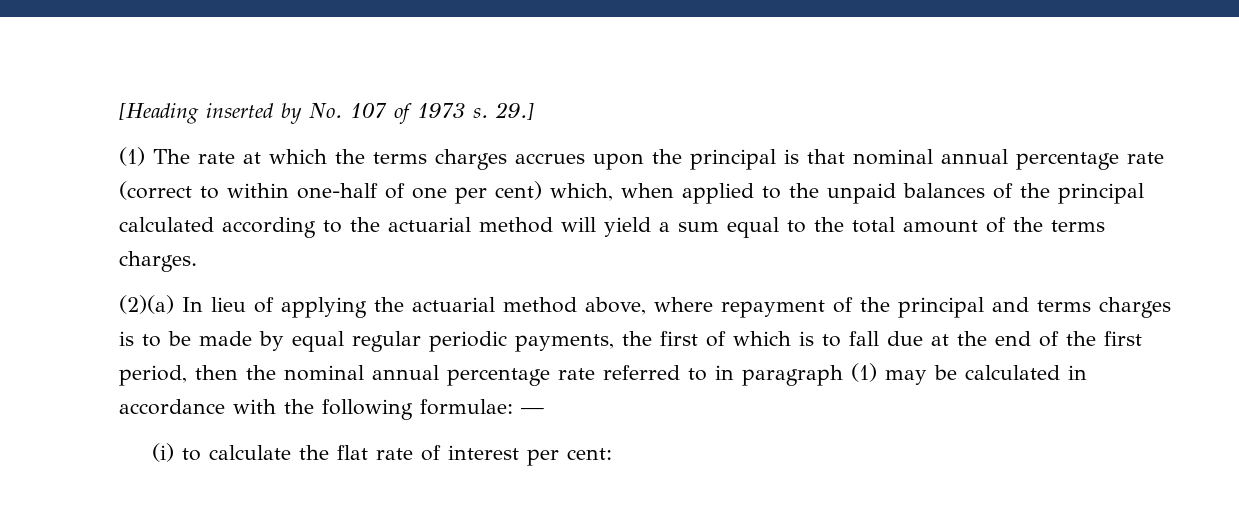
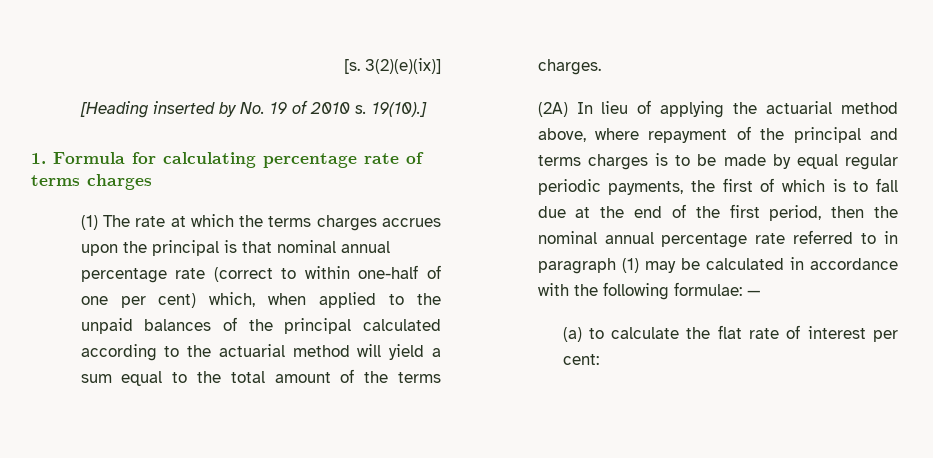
+ [s. 3(2)(e)(ix)]
- [Heading inserted by No. 107 of 1973 s. 29.]
+ [Heading inserted by No. 19 of 2010 s. 19(10).]
+ 1. Formula for calculating percentage rate of terms charges
- (2)(a) In lieu of applying the actuarial method above, where repayment of the principal and terms charges is to be made by equal regular periodic payments, the first of which is to fall due at the end of the first period, then the nominal annual percentage rate referred to in paragraph (1) may be calculated in accordance with the following formulae:
+ (2A) In lieu of applying the actuarial method above, where repayment of the principal and terms charges is to be made by equal regular periodic payments, the first of which is to fall due at the end of the first period, then the nominal annual percentage rate referred to in paragraph (1) may be calculated in accordance with the following formulae:
- (i) to calculate the flat rate of interest per cent:
+ (a) to calculate the flat rate of interest per cent:

